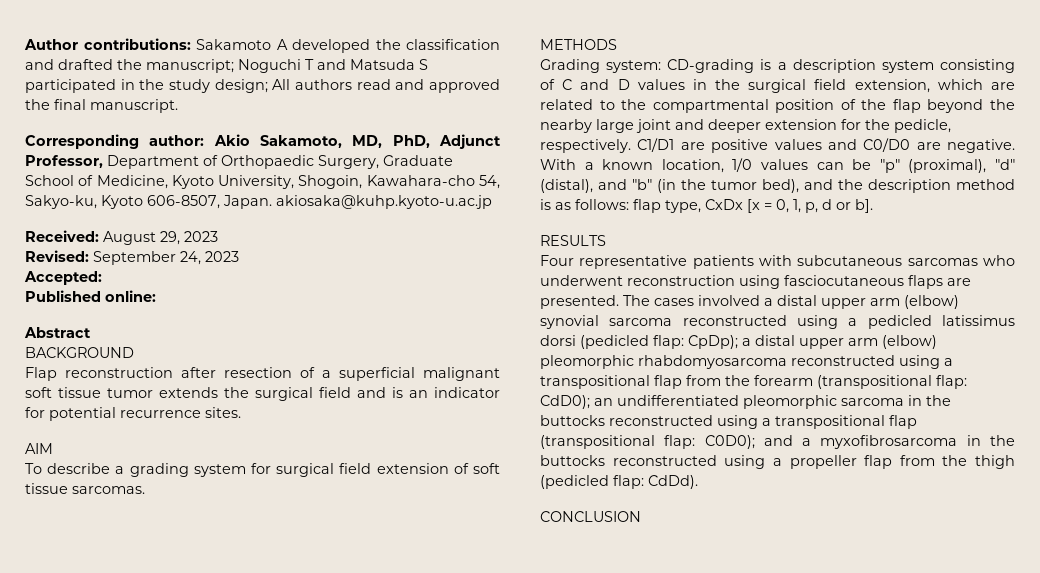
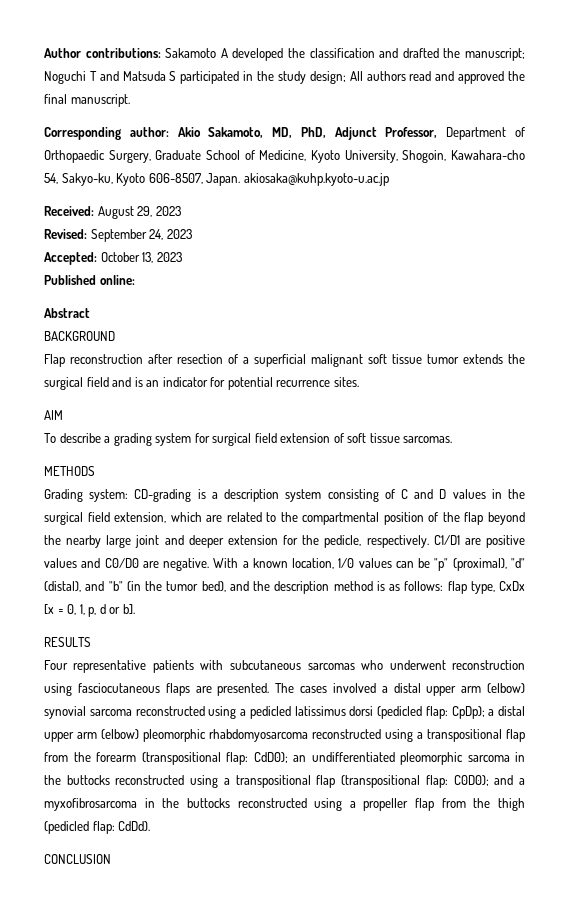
- Accepted:
+ Accepted: October 13, 2023

